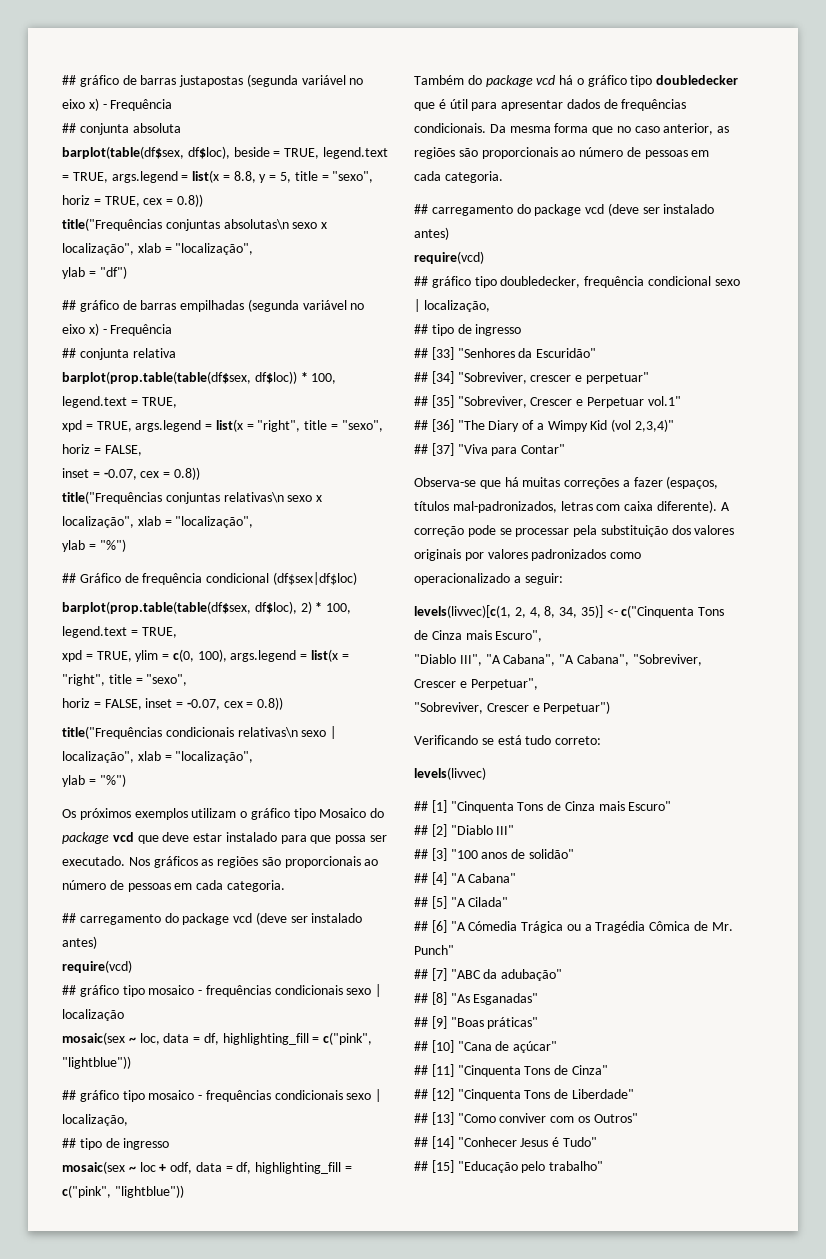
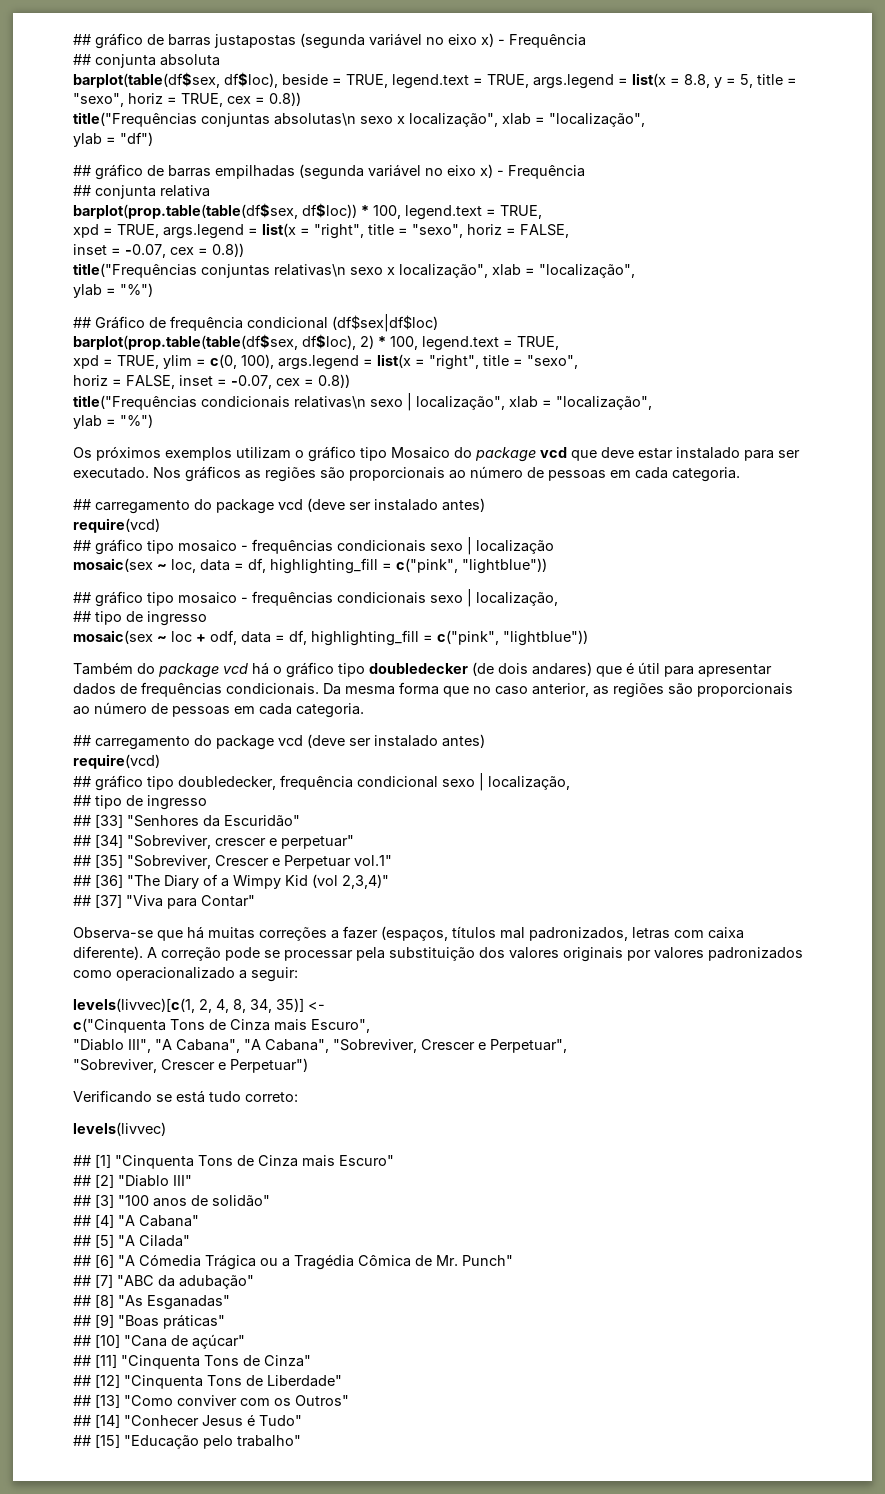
- Os próximos exemplos utilizam o gráfico tipo Mosaico do package vcd que deve estar instalado para que possa ser executado.
+ Os próximos exemplos utilizam o gráfico tipo Mosaico do package vcd que deve estar instalado para ser executado.
- Também do package vcd há o gráfico tipo doubledecker que é útil para apresentar dados de frequências condicionais.
+ Também do package vcd há o gráfico tipo doubledecker (de dois andares) que é útil para apresentar dados de frequências condicionais.
- Observa-se que há muitas correções a fazer (espaços, títulos mal-padronizados, letras com caixa diferente).
+ Observa-se que há muitas correções a fazer (espaços, títulos mal padronizados, letras com caixa diferente).
- levels(livvec)[c(1, 2, 4, 8, 34, 35)] <- c("Cinquenta Tons de Cinza mais Escuro",
+ levels(livvec)[c(1, 2, 4, 8, 34, 35)] <-
+ c("Cinquenta Tons de Cinza mais Escuro",

